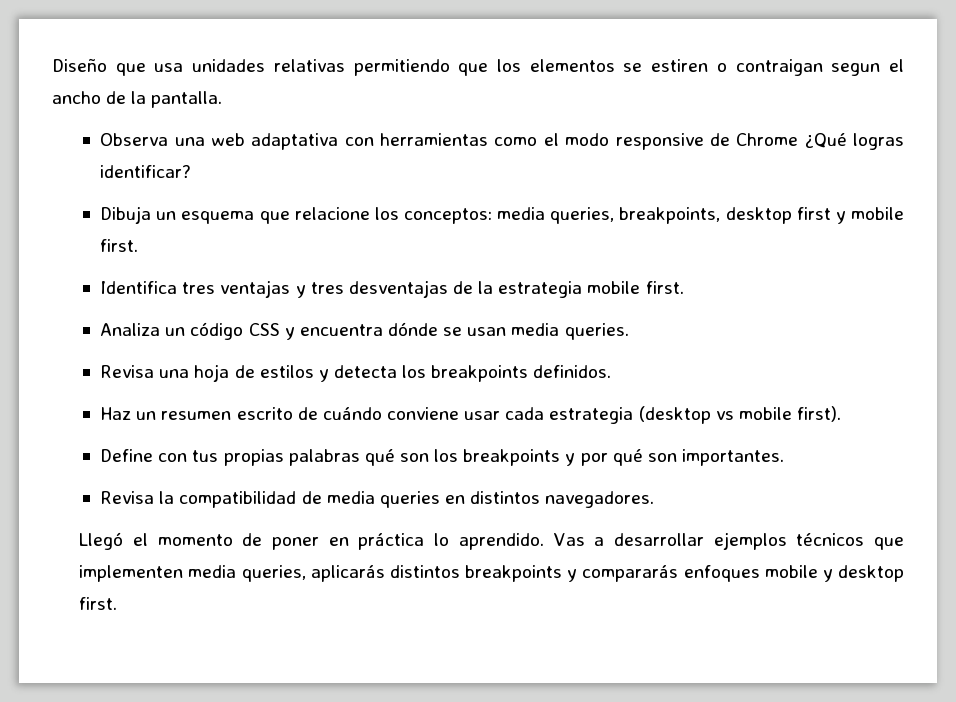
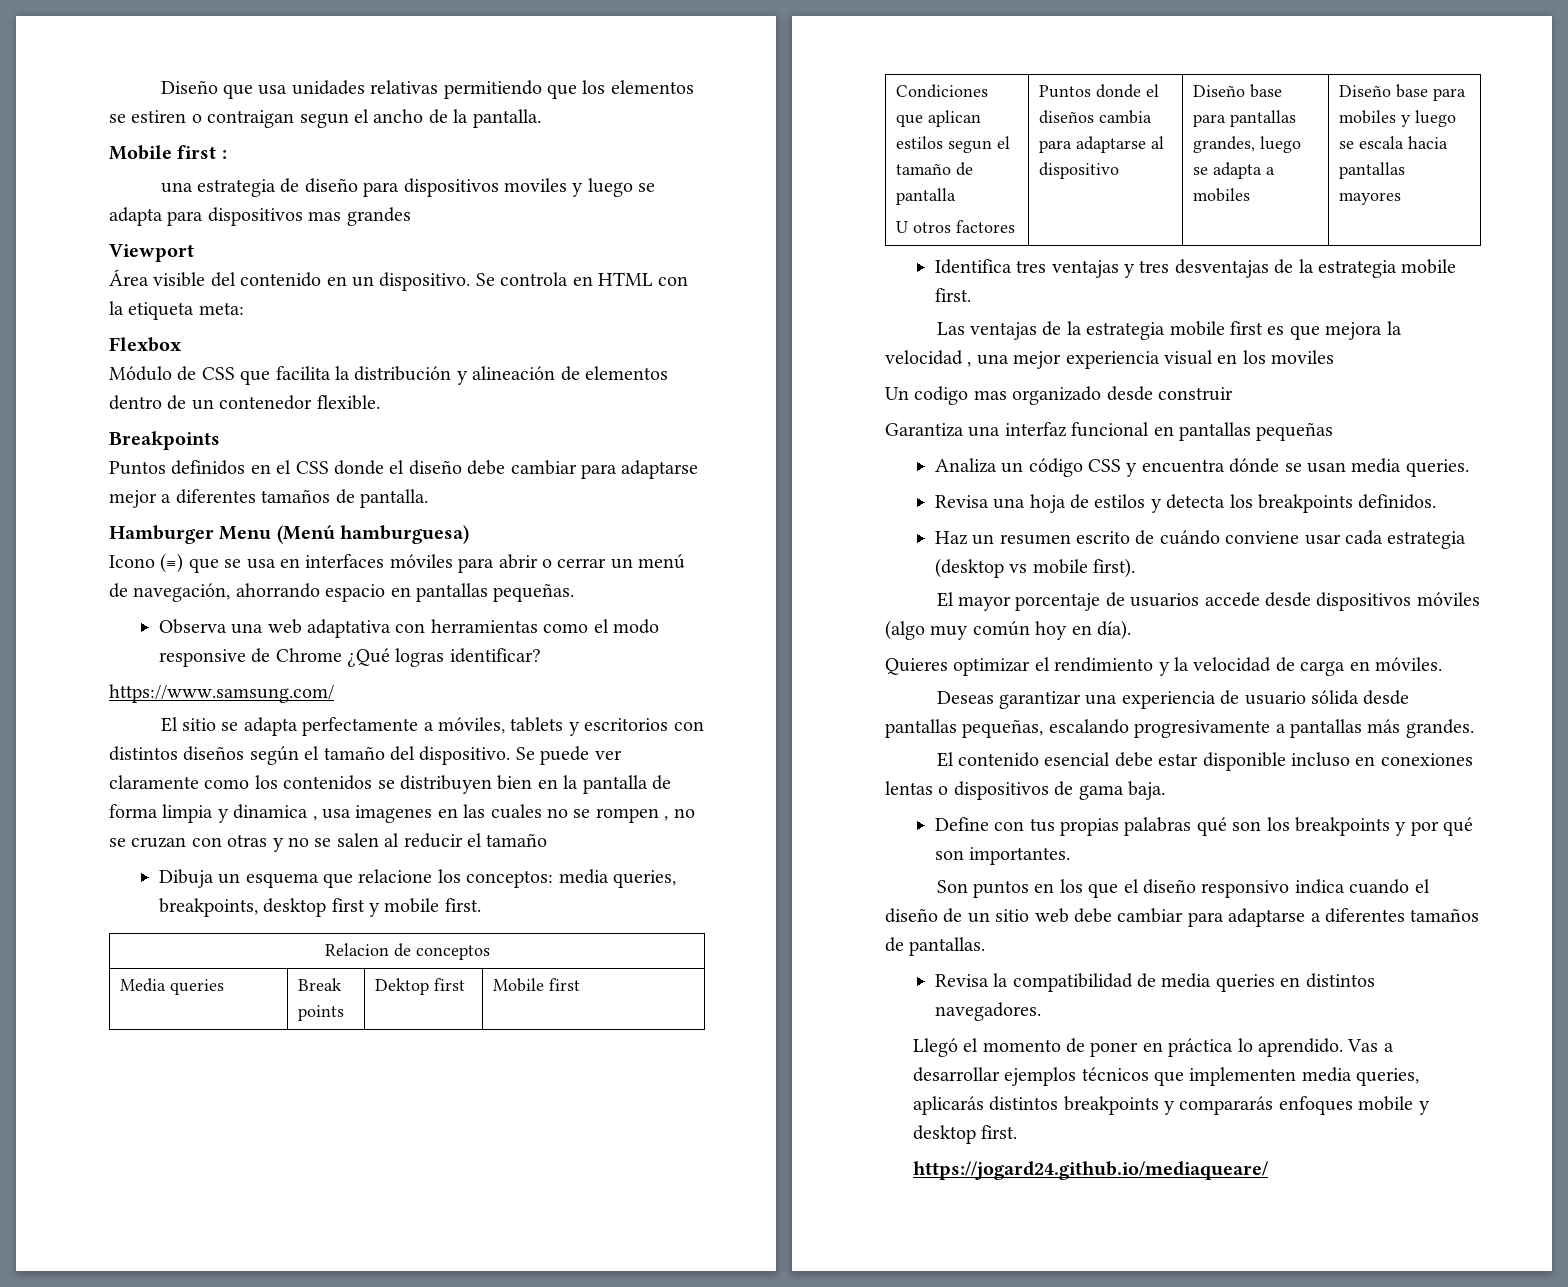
+ Mobile first :
+ una estrategia de diseño para dispositivos moviles y luego se adapta para dispositivos mas grandes
+ Viewport
+ Área visible del contenido en un dispositivo. Se controla en HTML con la etiqueta meta:
+ Flexbox
+ Módulo de CSS que facilita la distribución y alineación de elementos dentro de un contenedor flexible.
+ Breakpoints
+ Puntos definidos en el CSS donde el diseño debe cambiar para adaptarse mejor a diferentes tamaños de pantalla.
+ Hamburger Menu (Menú hamburguesa)
+ Icono (≡) que se usa en interfaces móviles para abrir o cerrar un menú de navegación, ahorrando espacio en pantallas pequeñas.
+ https://www.samsung.com/
+ El sitio se adapta perfectamente a móviles, tablets y escritorios con distintos diseños según el tamaño del dispositivo. Se puede ver claramente como los contenidos se distribuyen bien en la pantalla de forma limpia y dinamica , usa imagenes en las cuales no se rompen , no se cruzan con otras y no se salen al reducir el tamaño
+ Relacion de conceptos
+ Media queries | Break points | Dektop first | Mobile first
+ Condiciones que aplican estilos segun el tamaño de pantalla
+ U otros factores | Puntos donde el diseños cambia para adaptarse al dispositivo | Diseño base para pantallas grandes, luego se adapta a mobiles | Diseño base para mobiles y luego se escala hacia pantallas mayores
+ Las ventajas de la estrategia mobile first es que mejora la velocidad , una mejor experiencia visual en los moviles
+ Un codigo mas organizado desde construir
+ Garantiza una interfaz funcional en pantallas pequeñas
+ El mayor porcentaje de usuarios accede desde dispositivos móviles (algo muy común hoy en día).
+ Quieres optimizar el rendimiento y la velocidad de carga en móviles.
+ Deseas garantizar una experiencia de usuario sólida desde pantallas pequeñas, escalando progresivamente a pantallas más grandes.
+ El contenido esencial debe estar disponible incluso en conexiones lentas o dispositivos de gama baja.
+ Son puntos en los que el diseño responsivo indica cuando el diseño de un sitio web debe cambiar para adaptarse a diferentes tamaños de pantallas.
+ https://jogard24.github.io/mediaqueare/

